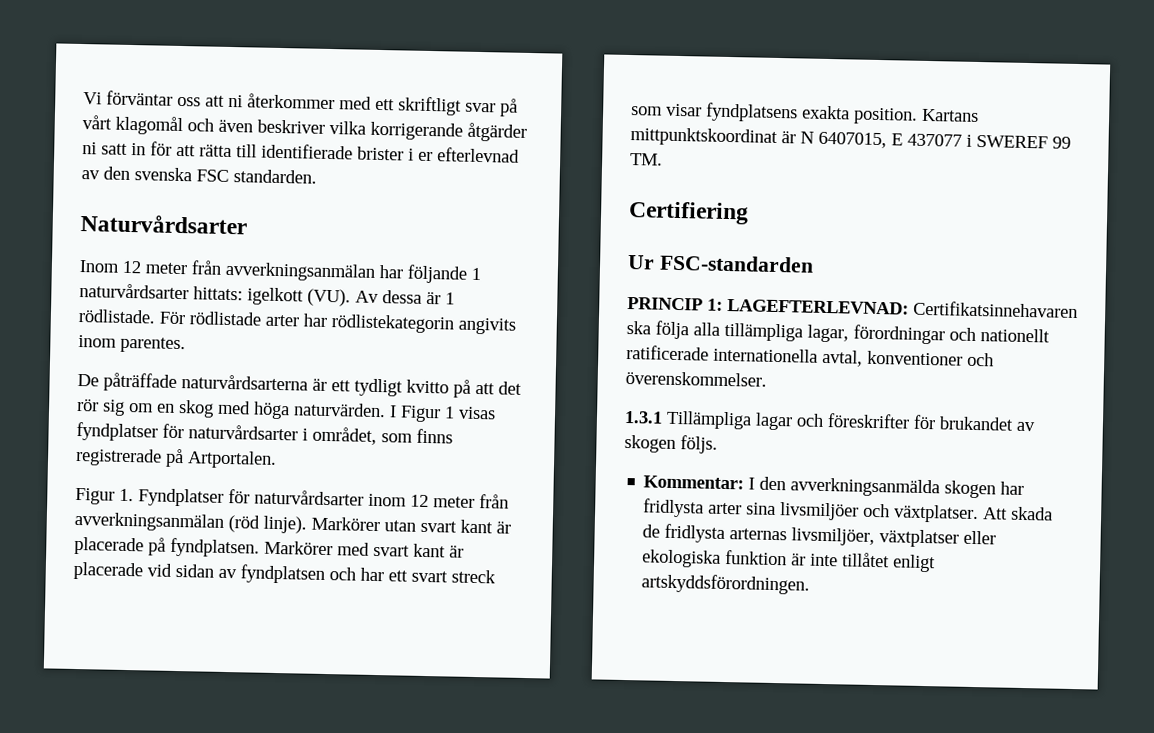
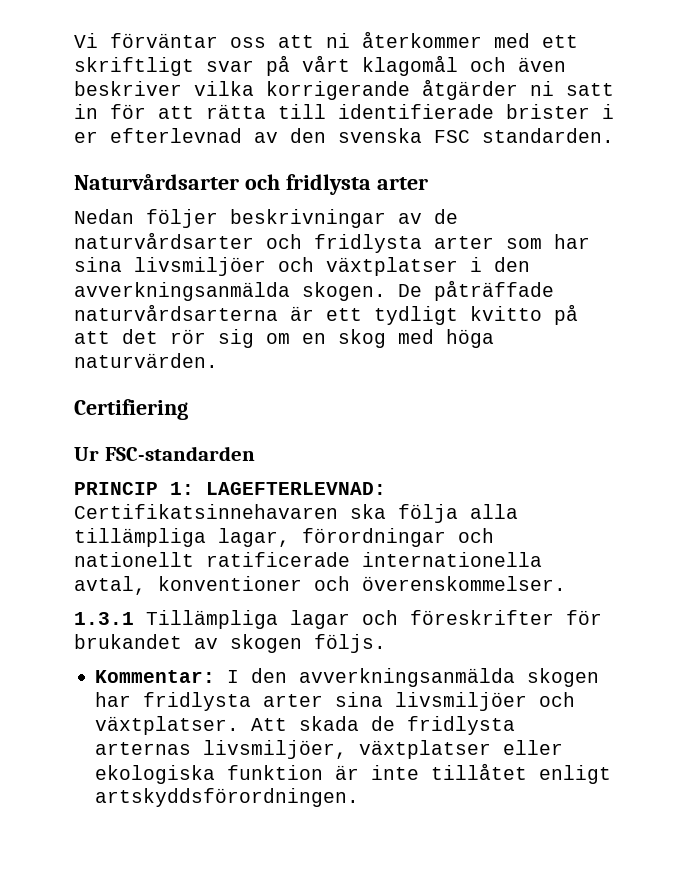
- Naturvårdsarter
- Inom 12 meter från avverkningsanmälan har följande 1 naturvårdsarter hittats: igelkott (VU). Av dessa är 1 rödlistade. För rödlistade arter har rödlistekategorin angivits inom parentes.
- De påträffade naturvårdsarterna är ett tydligt kvitto på att det rör sig om en skog med höga naturvärden. I Figur 1 visas fyndplatser för naturvårdsarter i området, som finns registrerade på Artportalen.
- Figur 1. Fyndplatser för naturvårdsarter inom 12 meter från avverkningsanmälan (röd linje). Markörer utan svart kant är placerade på fyndplatsen. Markörer med svart kant är placerade vid sidan av fyndplatsen och har ett svart streck som visar fyndplatsens exakta position. Kartans mittpunktskoordinat är N 6407015, E 437077 i SWEREF 99 TM.
+ Naturvårdsarter och fridlysta arter
+ Nedan följer beskrivningar av de naturvårdsarter och fridlysta arter som har sina livsmiljöer och växtplatser i den avverkningsanmälda skogen. De påträffade naturvårdsarterna är ett tydligt kvitto på att det rör sig om en skog med höga naturvärden.

